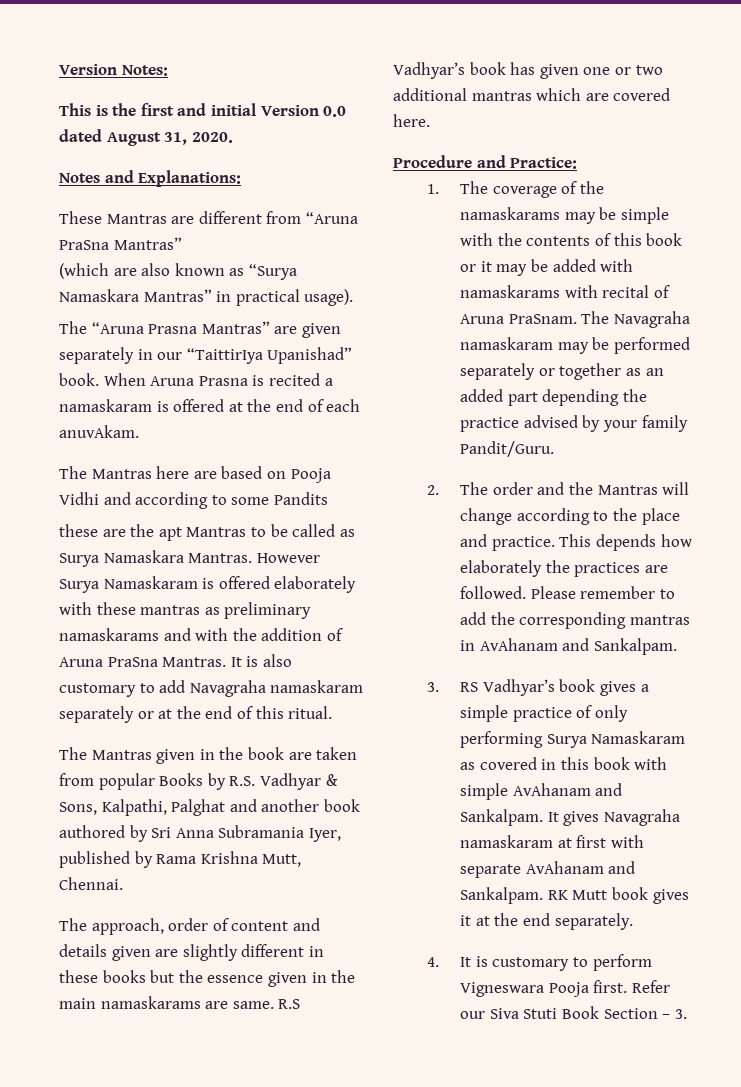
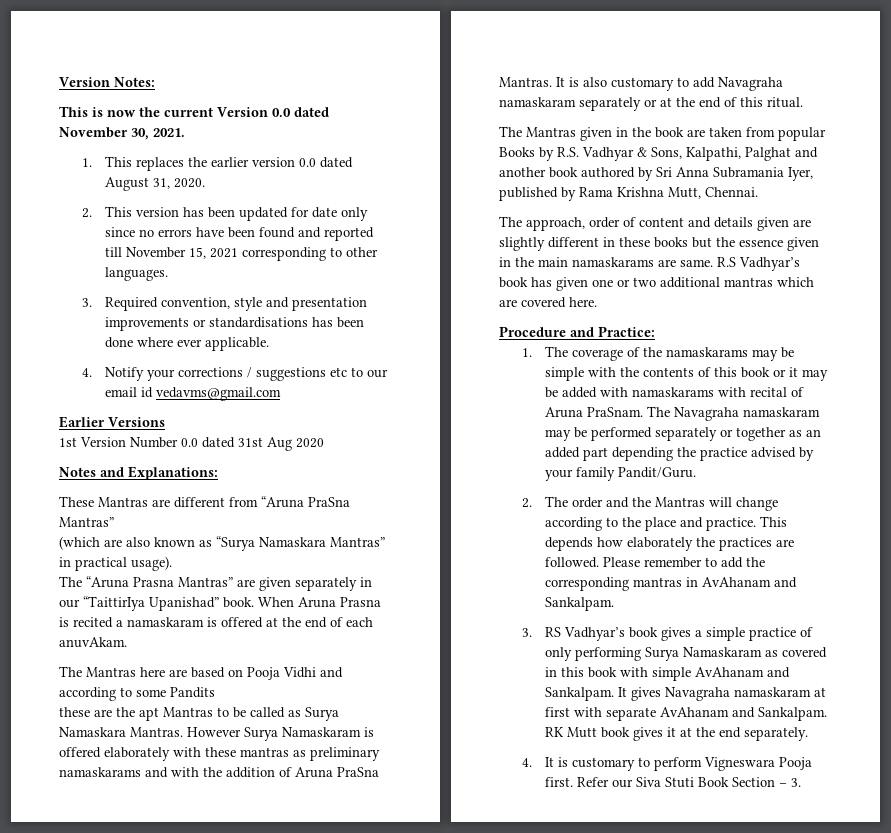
- This is the first and initial Version 0.0 dated August 31, 2020.
+ This is now the current Version 0.0 dated November 30, 2021.
+ 1. This replaces the earlier version 0.0 dated August 31, 2020.
+ 2. This version has been updated for date only since no errors have been found and reported till November 15, 2021 corresponding to other languages.
+ 3. Required convention, style and presentation improvements or standardisations has been done where ever applicable.
+ 4. Notify your corrections / suggestions etc to our email id vedavms@gmail.com
+ Earlier Versions
+ 1st Version Number 0.0 dated 31st Aug 2020

